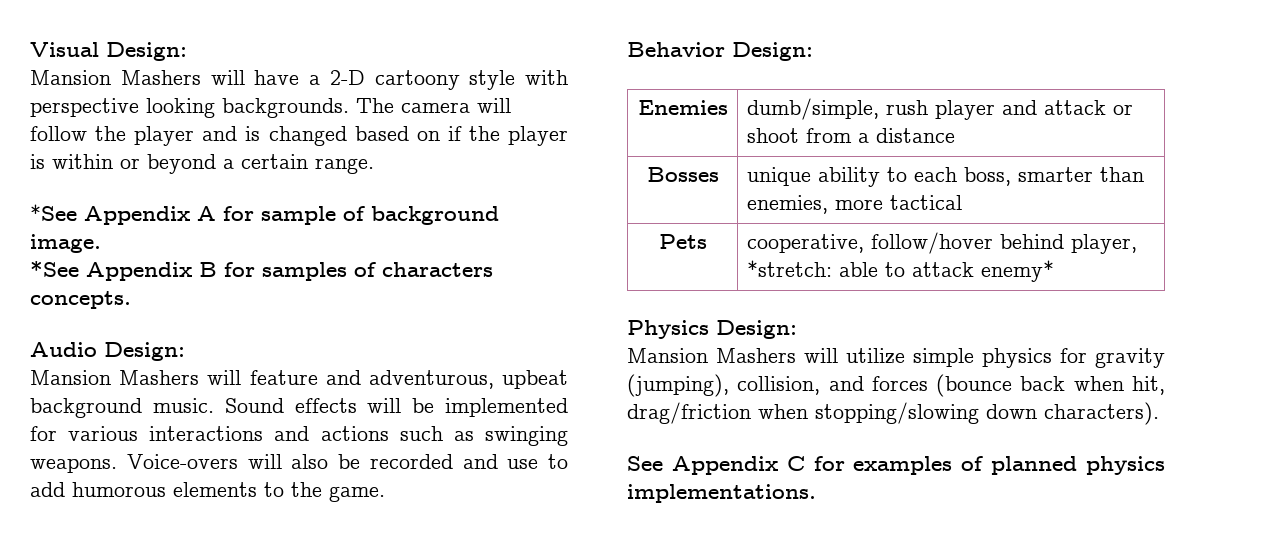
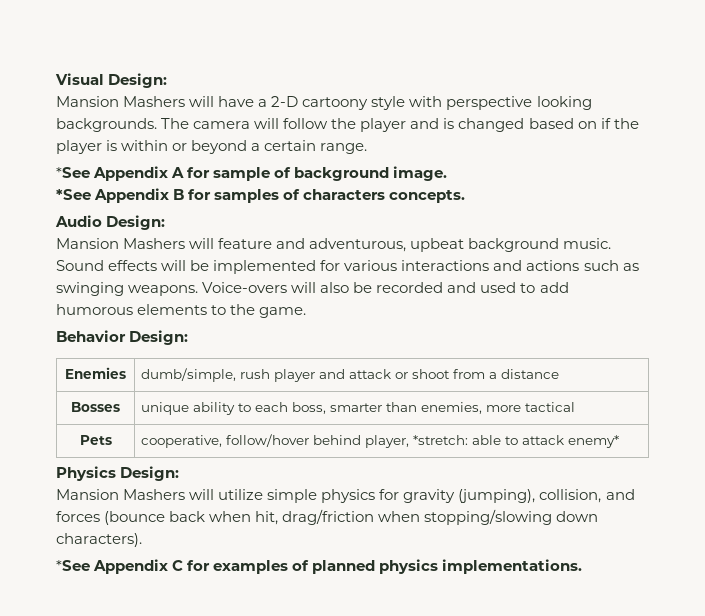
- Voice-overs will also be recorded and use to add humorous elements to the game.
+ Voice-overs will also be recorded and used to add humorous elements to the game.
- See Appendix C for examples of planned physics implementations.
+ *See Appendix C for examples of planned physics implementations.

